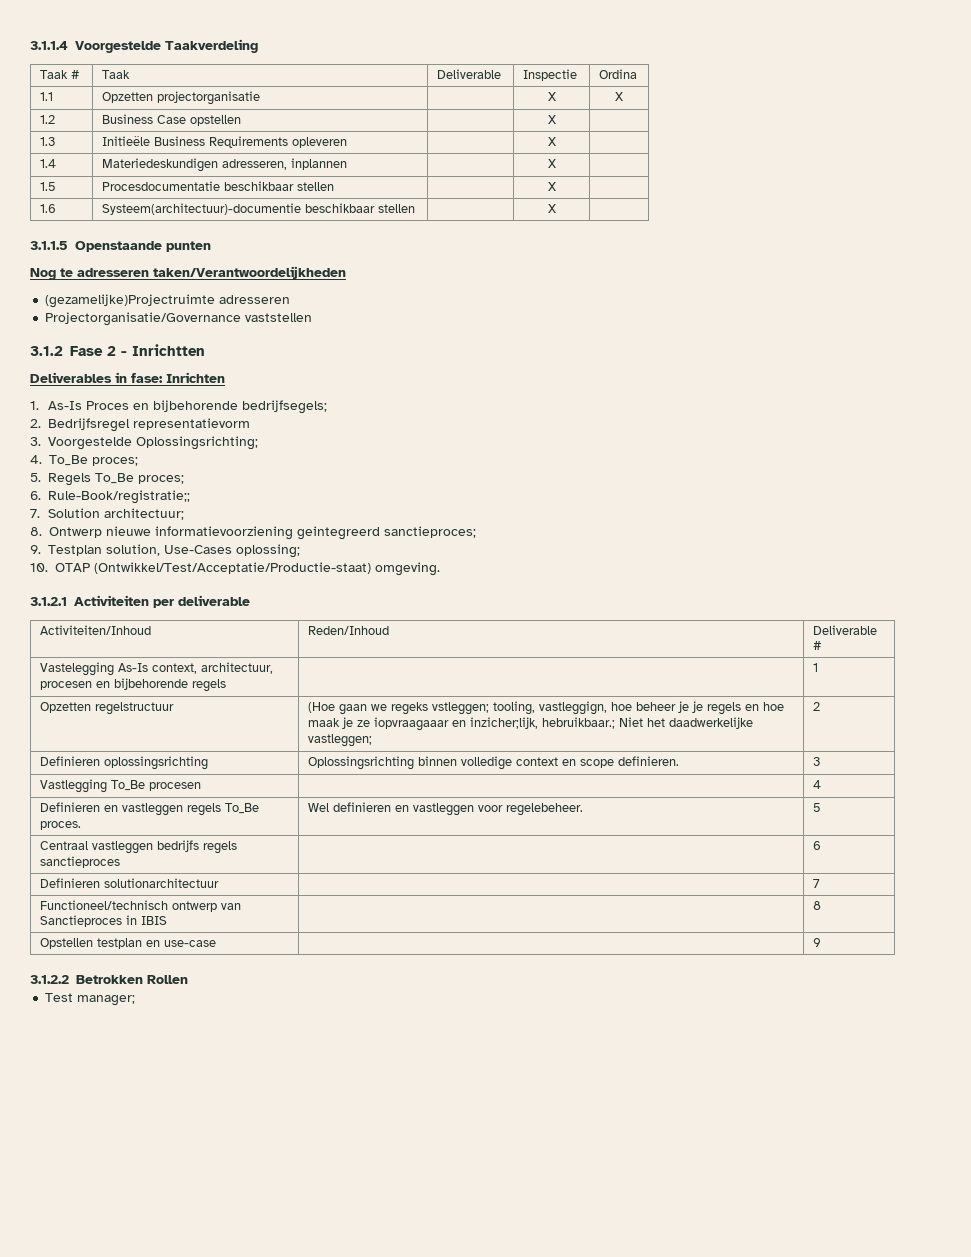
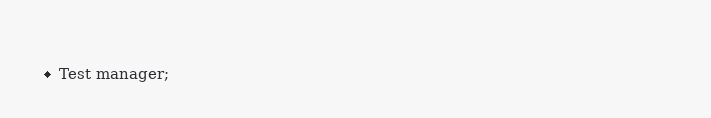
- 3.1.1.4 Voorgestelde Taakverdeling
- Taak # | Taak | Deliverable | Inspectie | Ordina
- 1.1 | Opzetten projectorganisatie | | X | X
- 1.2 | Business Case opstellen | | X |
- 1.3 | Initieële Business Requirements opleveren | | X |
- 1.4 | Materiedeskundigen adresseren, inplannen | | X |
- 1.5 | Procesdocumentatie beschikbaar stellen | | X |
- 1.6 | Systeem(architectuur)-documentie beschikbaar stellen | | X |
- 3.1.1.5 Openstaande punten
- Nog te adresseren taken/Verantwoordelijkheden
- (gezamelijke)Projectruimte adresseren
- Projectorganisatie/Governance vaststellen
- 3.1.2 Fase 2 - Inrichtten
- Deliverables in fase: Inrichten
- 1. As-Is Proces en bijbehorende bedrijfsegels;
- 2. Bedrijfsregel representatievorm
- 3. Voorgestelde Oplossingsrichting;
- 4. To_Be proces;
- 5. Regels To_Be proces;
- 6. Rule-Book/registratie;;
- 7. Solution architectuur;
- 8. Ontwerp nieuwe informatievoorziening geintegreerd sanctieproces;
- 9. Testplan solution, Use-Cases oplossing;
- 10. OTAP (Ontwikkel/Test/Acceptatie/Productie-staat) omgeving.
- 3.1.2.1 Activiteiten per deliverable
- Activiteiten/Inhoud | Reden/Inhoud | Deliverable #
- Vastelegging As-Is context, architectuur, procesen en bijbehorende regels | | 1
- Opzetten regelstructuur | (Hoe gaan we regeks vstleggen; tooling, vastleggign, hoe beheer je je regels en hoe maak je ze iopvraagaaar en inzicher;lijk, hebruikbaar.; Niet het daadwerkelijke vastleggen; | 2
- Definieren oplossingsrichting | Oplossingsrichting binnen volledige context en scope definieren. | 3
- Vastlegging To_Be procesen | | 4
- Definieren en vastleggen regels To_Be proces. | Wel definieren en vastleggen voor regelebeheer. | 5
- Centraal vastleggen bedrijfs regels sanctieproces | | 6
- Definieren solutionarchitectuur | | 7
- Functioneel/technisch ontwerp van Sanctieproces in IBIS | | 8
- Opstellen testplan en use-case | | 9
- 3.1.2.2 Betrokken Rollen

